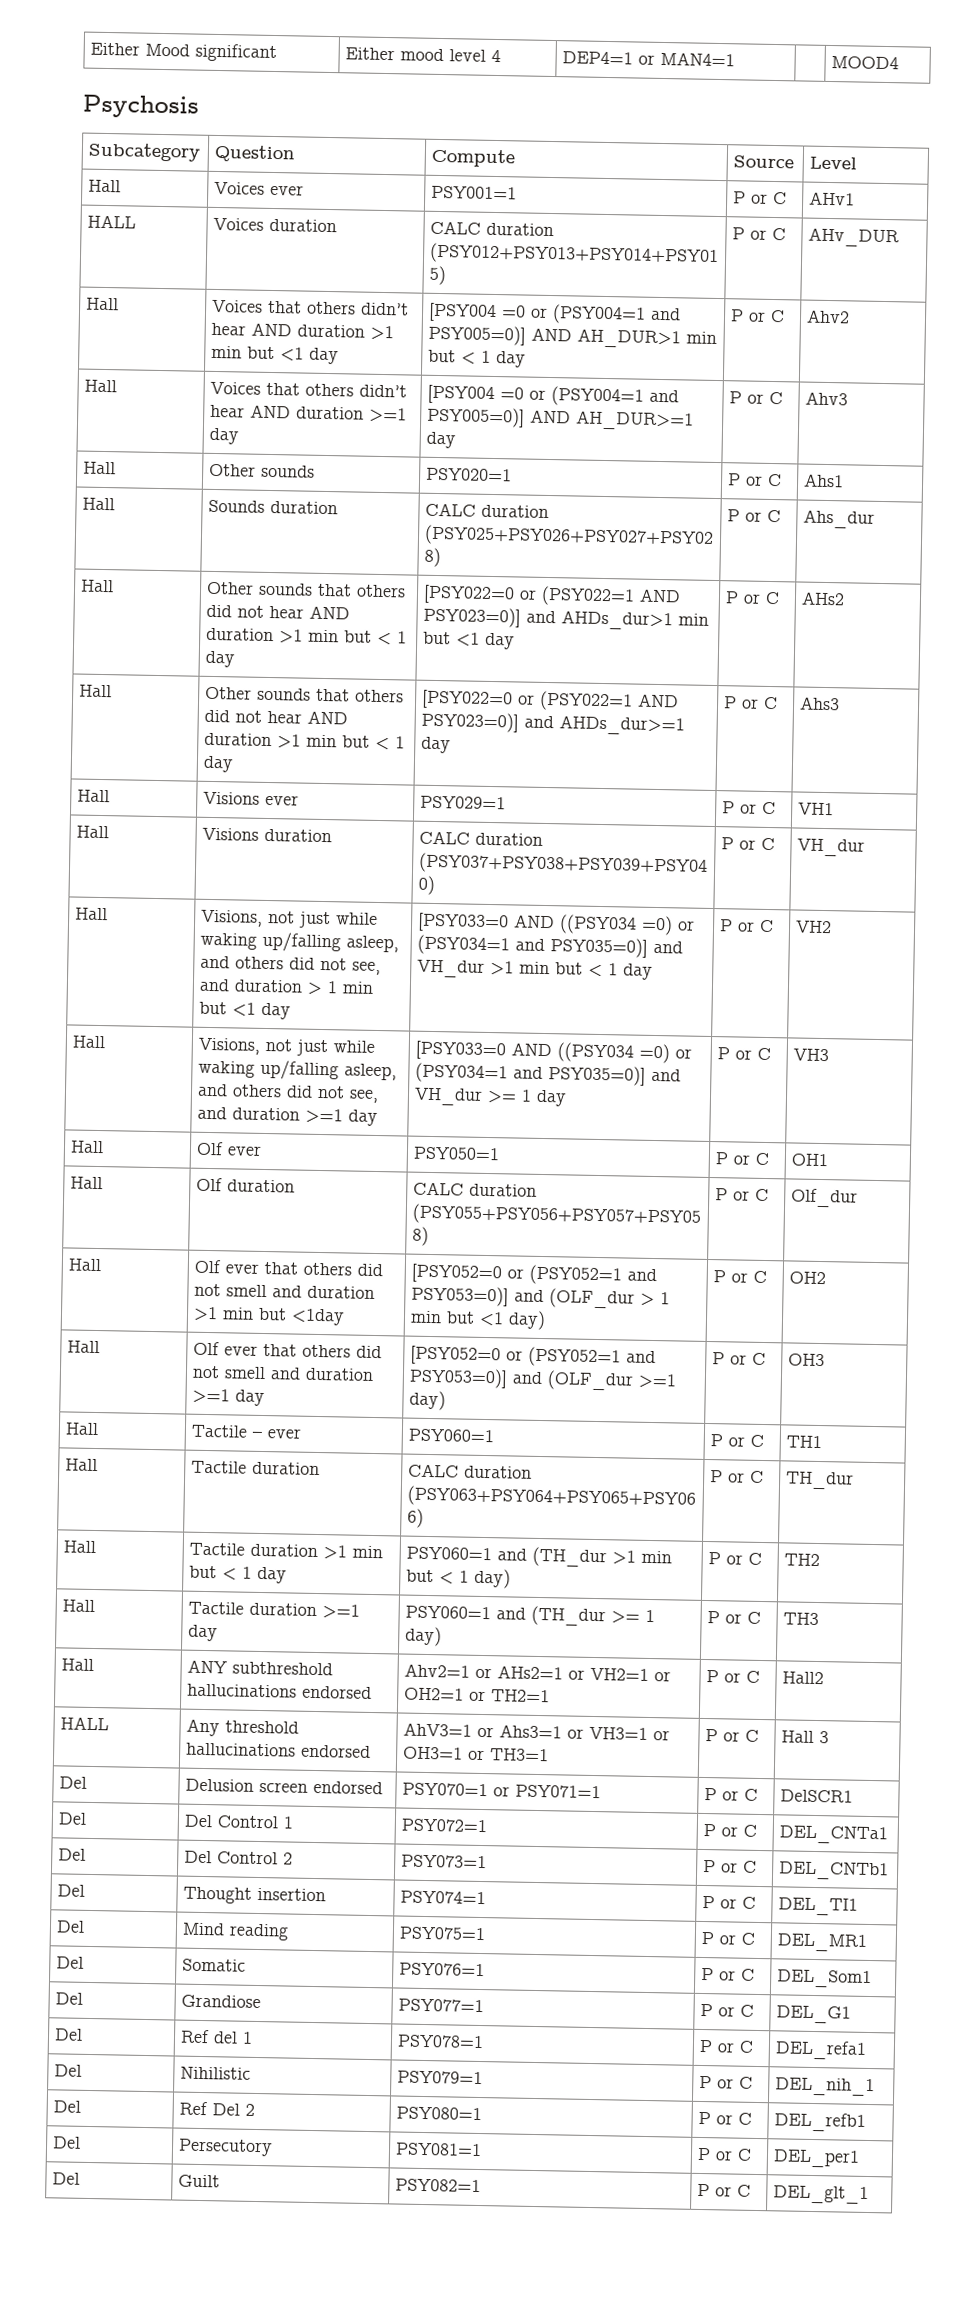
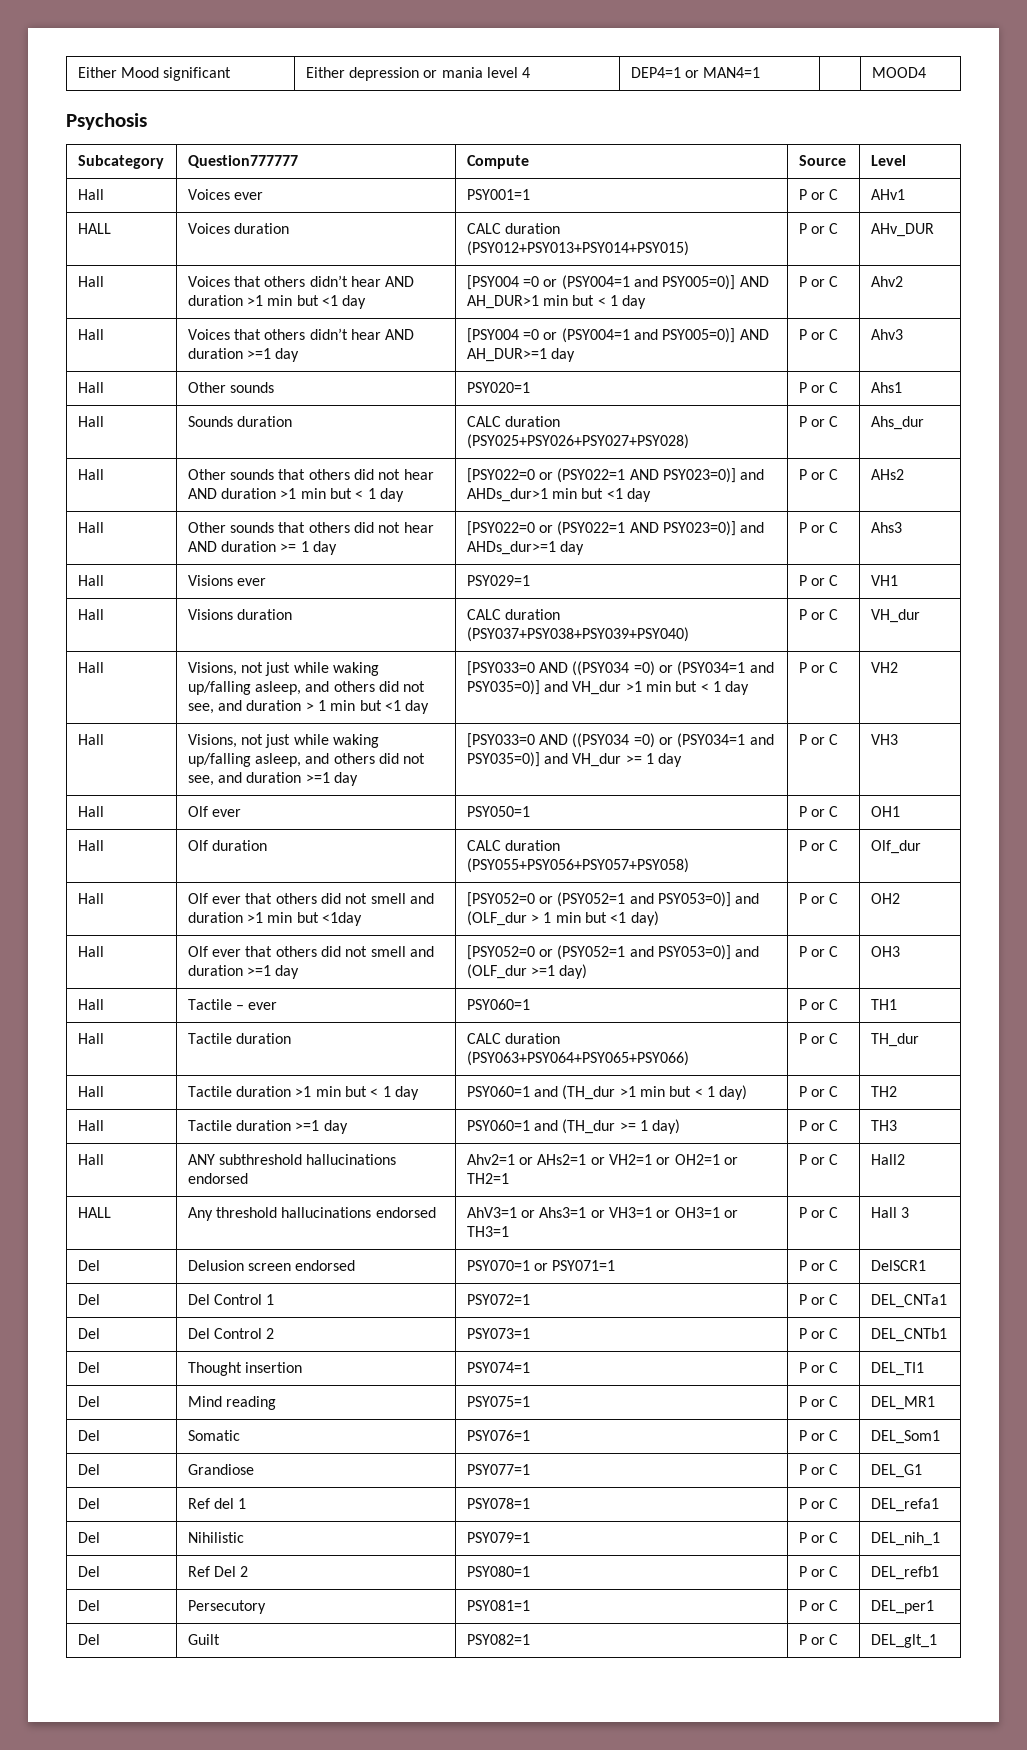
- Either Mood significant | Either mood level 4 | DEP4=1 or MAN4=1 | | MOOD4
+ Either Mood significant | Either depression or mania level 4 | DEP4=1 or MAN4=1 | | MOOD4
- Subcategory | Question | Compute | Source | Level
+ Subcategory | Question777777 | Compute | Source | Level
- Hall | Other sounds that others did not hear AND duration >1 min but < 1 day | [PSY022=0 or (PSY022=1 AND PSY023=0)] and AHDs_dur>=1 day | P or C | Ahs3
+ Hall | Other sounds that others did not hear AND duration >= 1 day | [PSY022=0 or (PSY022=1 AND PSY023=0)] and AHDs_dur>=1 day | P or C | Ahs3

